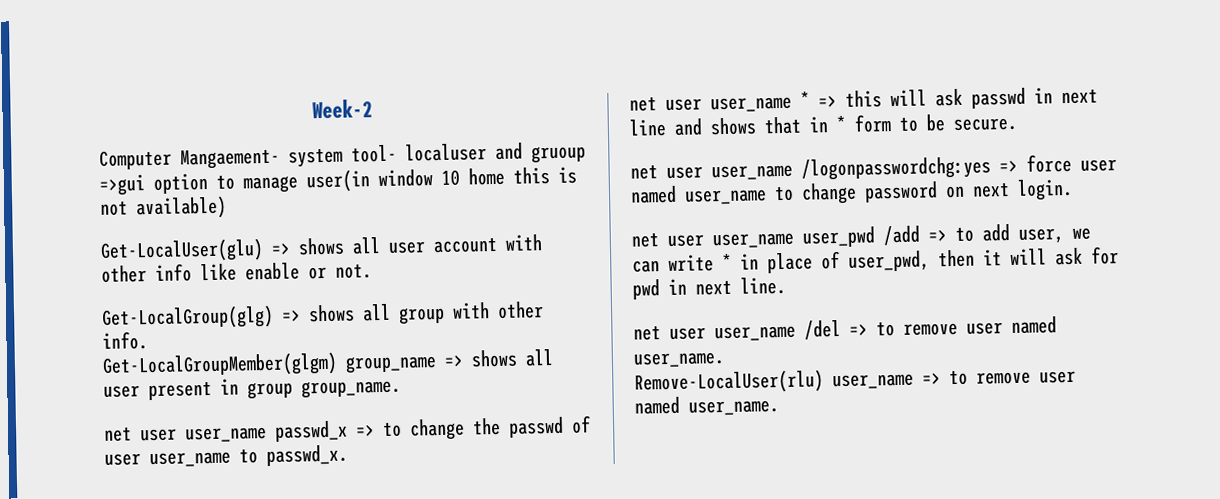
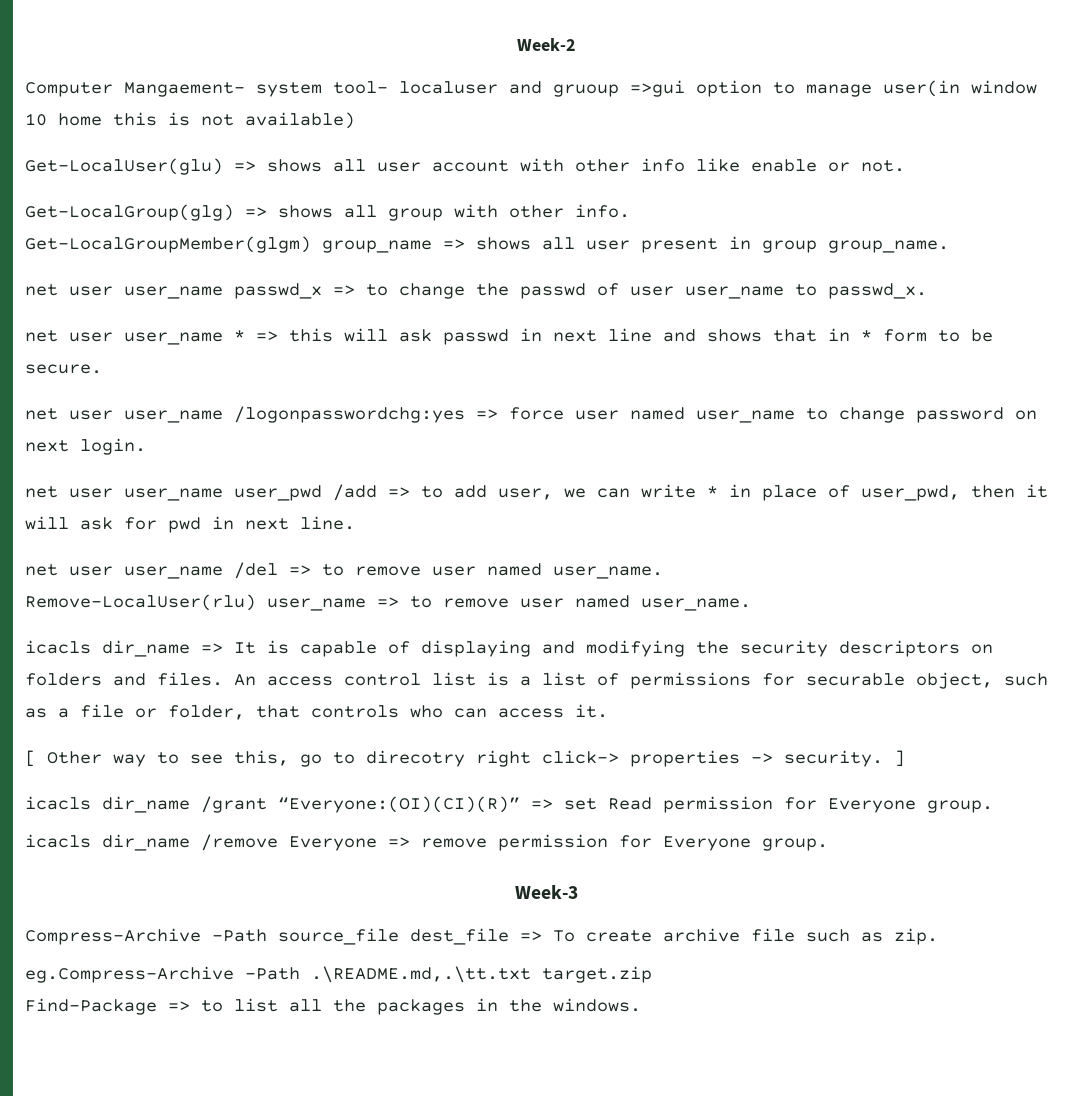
+ icacls dir_name => It is capable of displaying and modifying the security descriptors on folders and files. An access control list is a list of permissions for securable object, such as a file or folder, that controls who can access it.
+ [ Other way to see this, go to direcotry right click-> properties -> security. ]
+ icacls dir_name /grant “Everyone:(OI)(CI)(R)” => set Read permission for Everyone group.
+ icacls dir_name /remove Everyone => remove permission for Everyone group.
+ Week-3
+ Compress-Archive -Path source_file dest_file => To create archive file such as zip.
+ eg.Compress-Archive -Path .\README.md,.\tt.txt target.zip
+ Find-Package => to list all the packages in the windows.

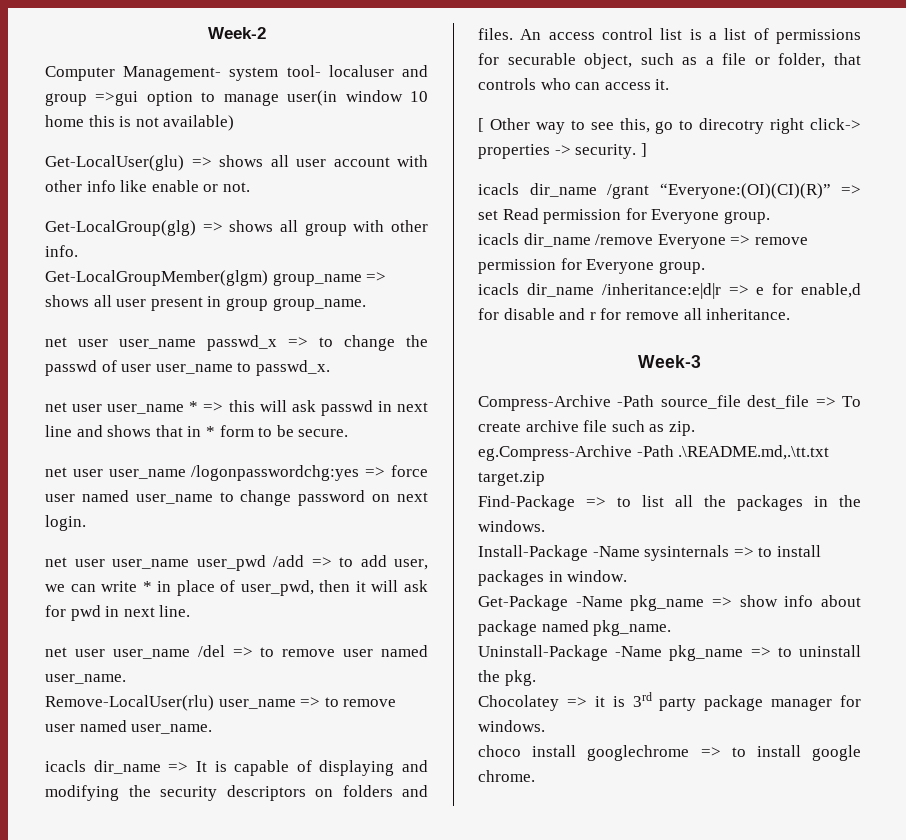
- Computer Mangaement- system tool- localuser and gruoup =>gui option to manage user(in window 10 home this is not available)
+ Computer Management- system tool- localuser and group =>gui option to manage user(in window 10 home this is not available)
+ icacls dir_name /inheritance:e|d|r => e for enable,d for disable and r for remove all inheritance.
+ Install-Package -Name sysinternals => to install packages in window.
+ Get-Package -Name pkg_name => show info about package named pkg_name.
+ Uninstall-Package -Name pkg_name => to uninstall the pkg.
+ Chocolatey => it is 3rd party package manager for windows.
+ choco install googlechrome => to install google chrome.

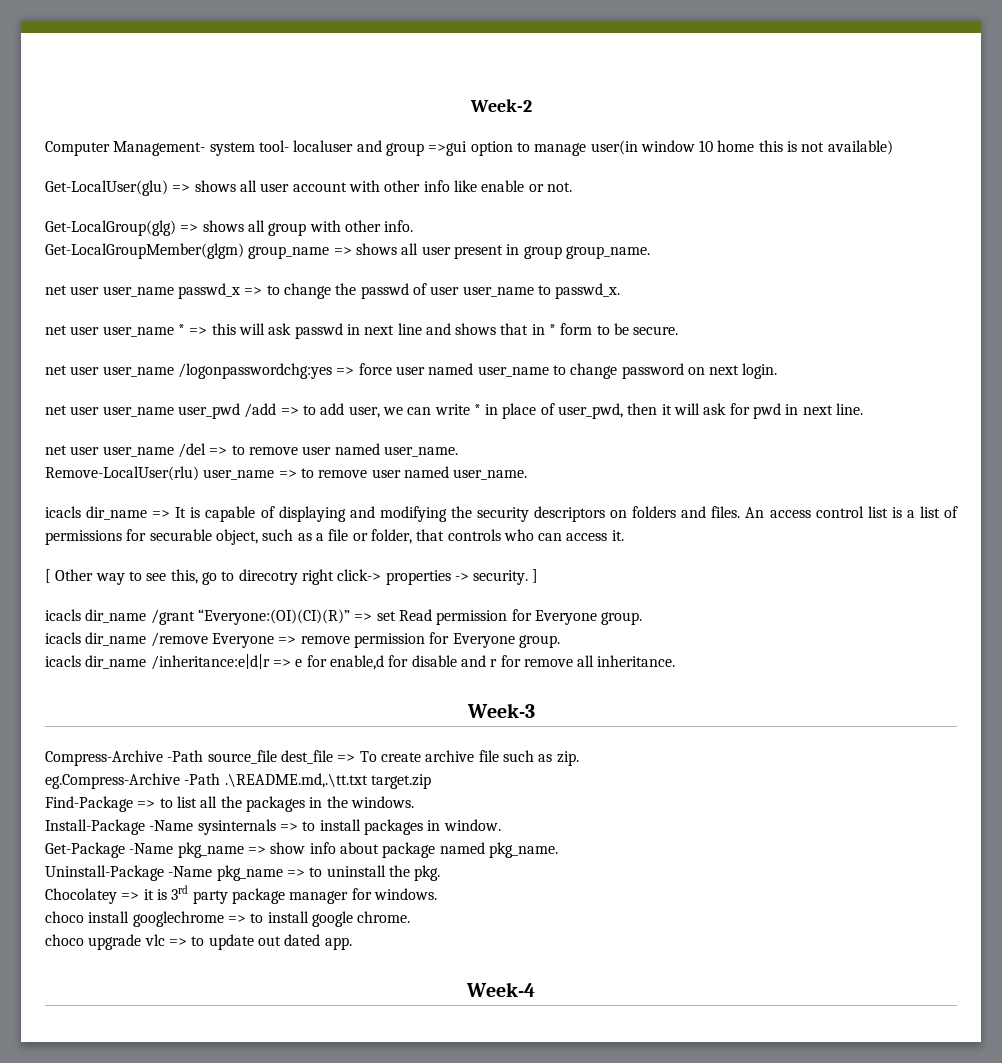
+ choco upgrade vlc => to update out dated app.
+ Week-4

